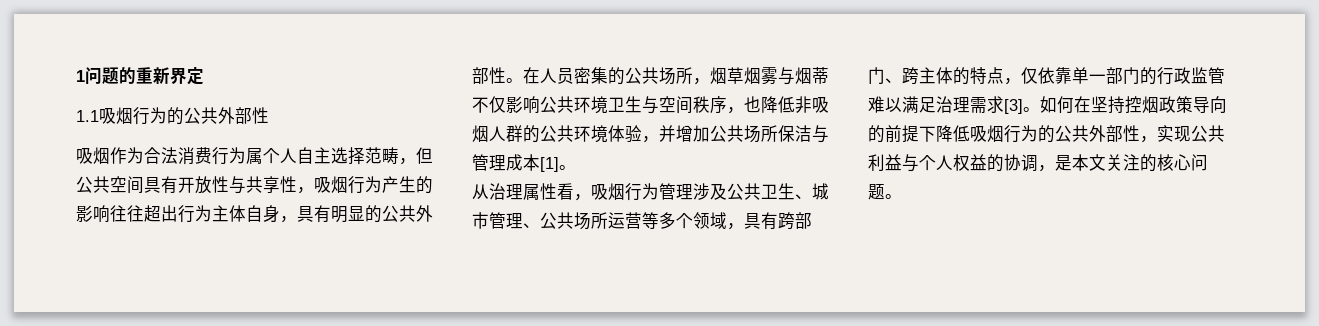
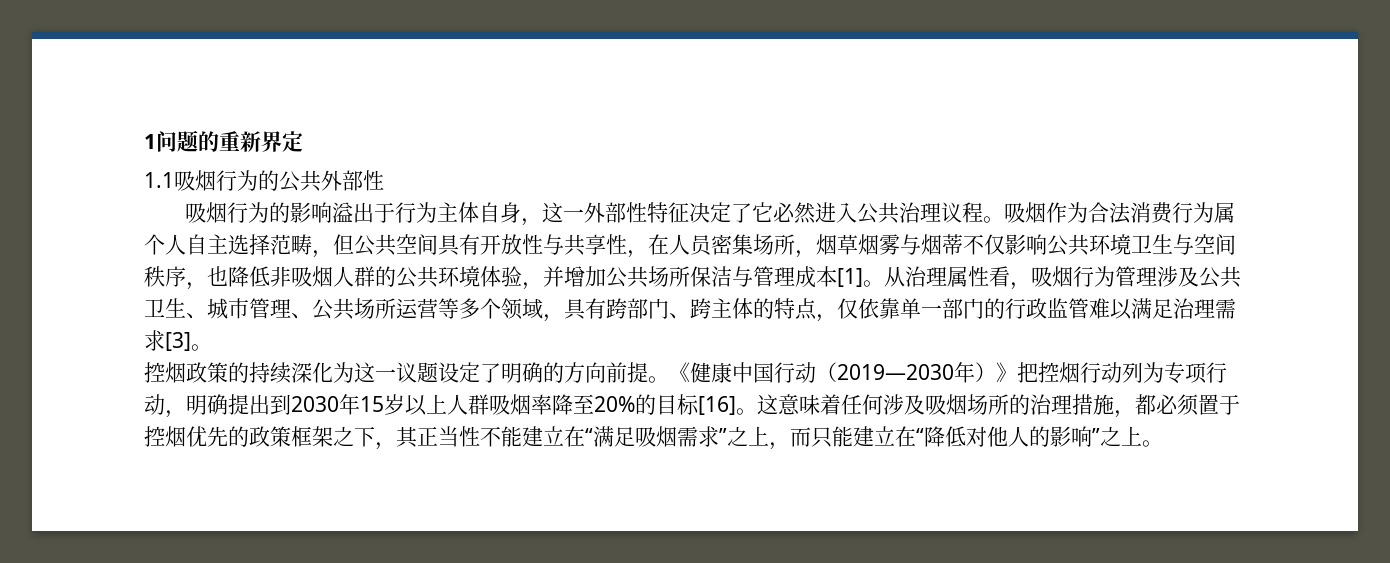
- 吸烟作为合法消费行为属个人自主选择范畴，但公共空间具有开放性与共享性，吸烟行为产生的影响往往超出行为主体自身，具有明显的公共外部性。在人员密集的公共场所，烟草烟雾与烟蒂不仅影响公共环境卫生与空间秩序，也降低非吸烟人群的公共环境体验，并增加公共场所保洁与管理成本[1]。
- 从治理属性看，吸烟行为管理涉及公共卫生、城市管理、公共场所运营等多个领域，具有跨部门、跨主体的特点，仅依靠单一部门的行政监管难以满足治理需求[3]。如何在坚持控烟政策导向的前提下降低吸烟行为的公共外部性，实现公共利益与个人权益的协调，是本文关注的核心问题。
+ 吸烟行为的影响溢出于行为主体自身，这一外部性特征决定了它必然进入公共治理议程。吸烟作为合法消费行为属个人自主选择范畴，但公共空间具有开放性与共享性，在人员密集场所，烟草烟雾与烟蒂不仅影响公共环境卫生与空间秩序，也降低非吸烟人群的公共环境体验，并增加公共场所保洁与管理成本[1]。从治理属性看，吸烟行为管理涉及公共卫生、城市管理、公共场所运营等多个领域，具有跨部门、跨主体的特点，仅依靠单一部门的行政监管难以满足治理需求[3]。
+ 控烟政策的持续深化为这一议题设定了明确的方向前提。《健康中国行动（2019—2030年）》把控烟行动列为专项行动，明确提出到2030年15岁以上人群吸烟率降至20%的目标[16]。这意味着任何涉及吸烟场所的治理措施，都必须置于控烟优先的政策框架之下，其正当性不能建立在“满足吸烟需求”之上，而只能建立在“降低对他人的影响”之上。

